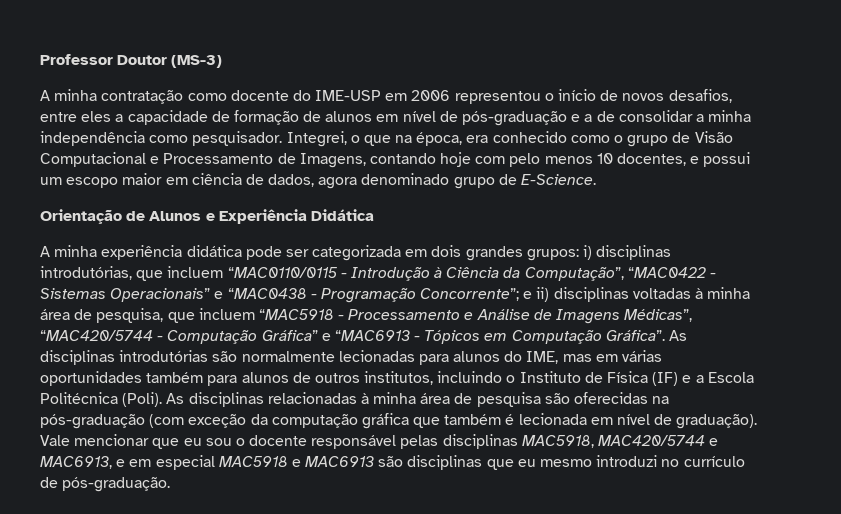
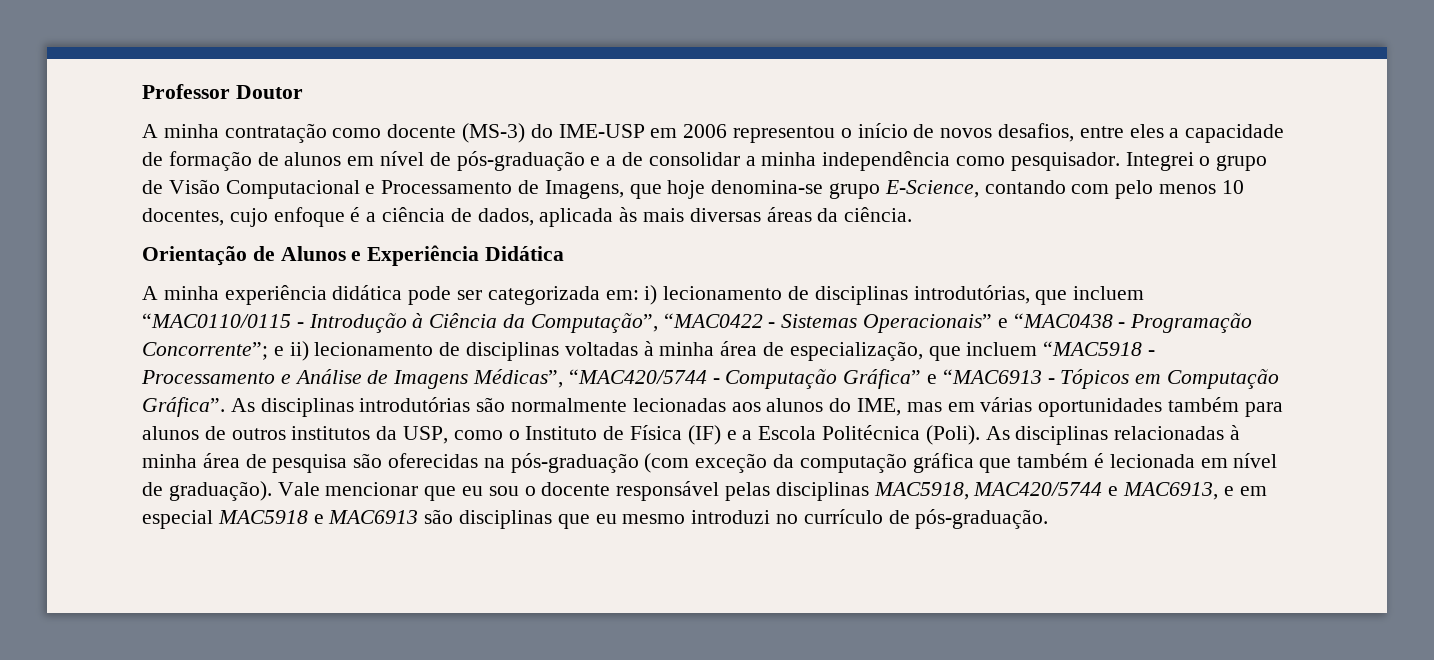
- Professor Doutor (MS-3)
+ Professor Doutor
- A minha contratação como docente do IME-USP em 2006 representou o início de novos desafios, entre eles a capacidade de formação de alunos em nível de pós-graduação e a de consolidar a minha independência como pesquisador.
+ A minha contratação como docente (MS-3) do IME-USP em 2006 representou o início de novos desafios, entre eles a capacidade de formação de alunos em nível de pós-graduação e a de consolidar a minha independência como pesquisador.
- Integrei, o que na época, era conhecido como o grupo de Visão Computacional e Processamento de Imagens, contando hoje com pelo menos 10 docentes, e possui um escopo maior em ciência de dados, agora denominado grupo de E-Science.
+ Integrei o grupo de Visão Computacional e Processamento de Imagens, que hoje denomina-se grupo E-Science, contando com pelo menos 10 docentes, cujo enfoque é a ciência de dados, aplicada às mais diversas áreas da ciência.
- A minha experiência didática pode ser categorizada em dois grandes grupos: i) disciplinas introdutórias, que incluem “MAC0110/0115 - Introdução à Ciência da Computação”, “MAC0422 - Sistemas Operacionais” e “MAC0438 - Programação Concorrente”; e ii) disciplinas voltadas à minha área de pesquisa, que incluem “MAC5918 - Processamento e Análise de Imagens Médicas”, “MAC420/5744 - Computação Gráfica” e “MAC6913 - Tópicos em Computação Gráfica”.
+ A minha experiência didática pode ser categorizada em: i) lecionamento de disciplinas introdutórias, que incluem “MAC0110/0115 - Introdução à Ciência da Computação”, “MAC0422 - Sistemas Operacionais” e “MAC0438 - Programação Concorrente”; e ii) lecionamento de disciplinas voltadas à minha área de especialização, que incluem “MAC5918 - Processamento e Análise de Imagens Médicas”, “MAC420/5744 - Computação Gráfica” e “MAC6913 - Tópicos em Computação Gráfica”.
- As disciplinas introdutórias são normalmente lecionadas para alunos do IME, mas em várias oportunidades também para alunos de outros institutos, incluindo o Instituto de Física (IF) e a Escola Politécnica (Poli).
+ As disciplinas introdutórias são normalmente lecionadas aos alunos do IME, mas em várias oportunidades também para alunos de outros institutos da USP, como o Instituto de Física (IF) e a Escola Politécnica (Poli).

